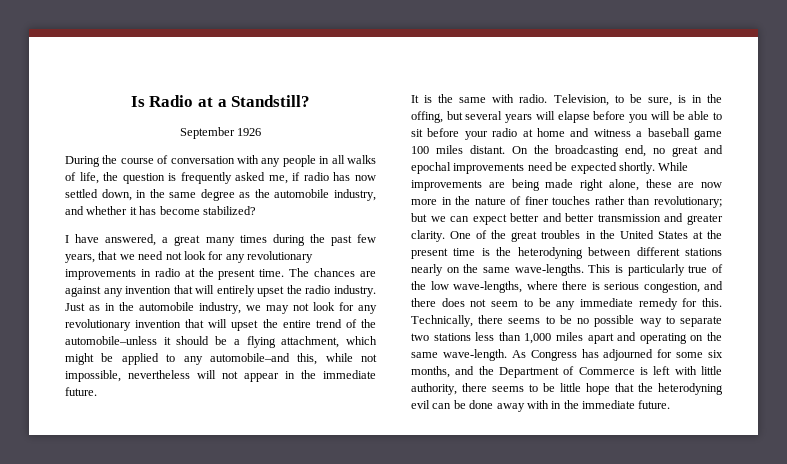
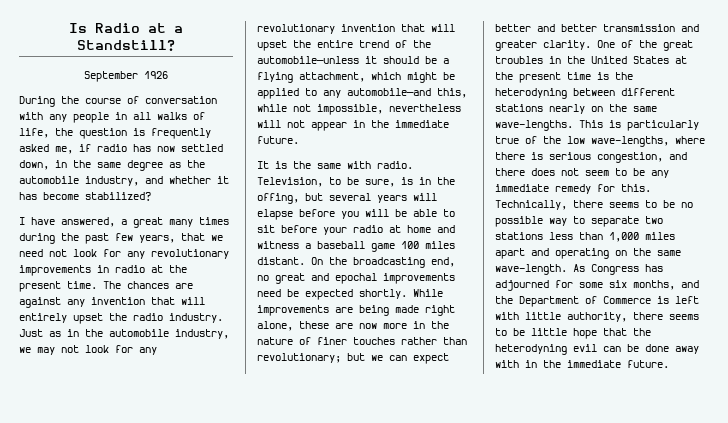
- Just as in the automobile industry, we may not look for any revolutionary invention that will upset the entire trend of the automobile–unless it should be a flying attachment, which might be applied to any automobile–and this, while not impossible, nevertheless will not appear in the immediate future.
+ Just as in the automobile industry, we may not look for any revolutionary invention that will upset the entire trend of the automobile—unless it should be a flying attachment, which might be applied to any automobile—and this, while not impossible, nevertheless will not appear in the immediate future.

